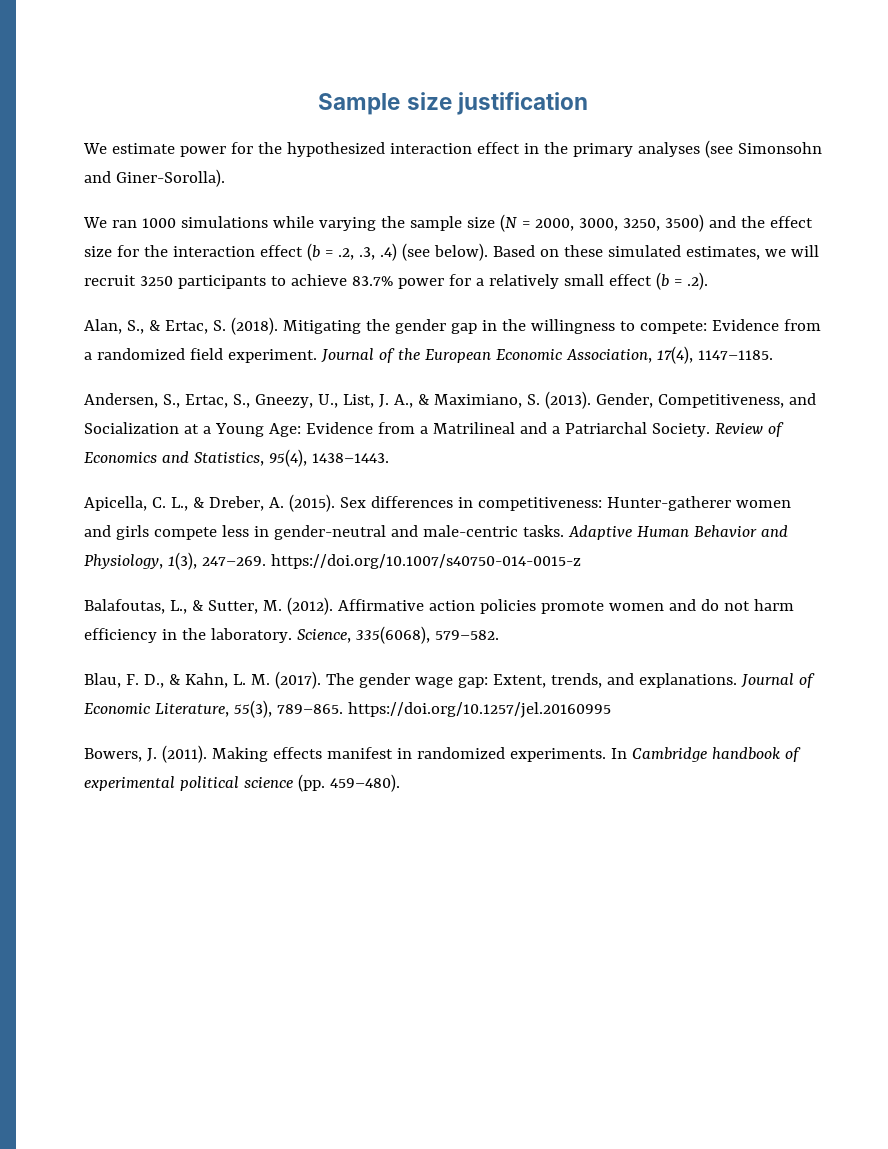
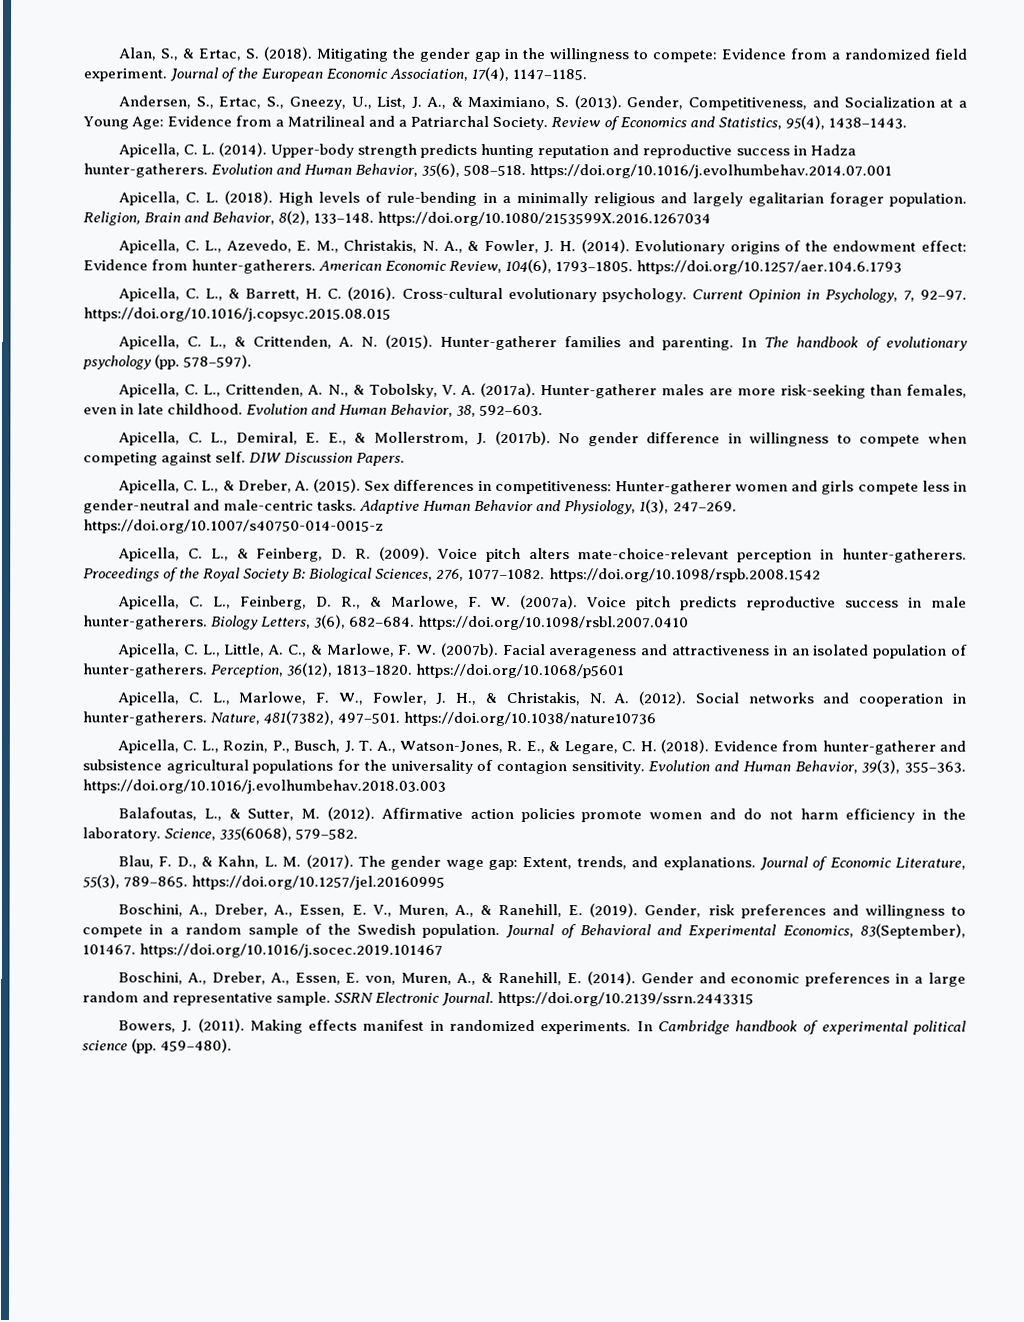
- Sample size justification
- We estimate power for the hypothesized interaction effect in the primary analyses (see Simonsohn and Giner-Sorolla).
- We ran 1000 simulations while varying the sample size (N = 2000, 3000, 3250, 3500) and the effect size for the interaction effect (b = .2, .3, .4) (see below). Based on these simulated estimates, we will recruit 3250 participants to achieve 83.7% power for a relatively small effect (b = .2).
+ Apicella, C. L. (2014). Upper-body strength predicts hunting reputation and reproductive success in Hadza hunter-gatherers. Evolution and Human Behavior, 35(6), 508–518. https://doi.org/10.1016/j.evolhumbehav.2014.07.001
+ Apicella, C. L. (2018). High levels of rule-bending in a minimally religious and largely egalitarian forager population. Religion, Brain and Behavior, 8(2), 133–148. https://doi.org/10.1080/2153599X.2016.1267034
+ Apicella, C. L., Azevedo, E. M., Christakis, N. A., & Fowler, J. H. (2014). Evolutionary origins of the endowment effect: Evidence from hunter-gatherers. American Economic Review, 104(6), 1793–1805. https://doi.org/10.1257/aer.104.6.1793
+ Apicella, C. L., & Barrett, H. C. (2016). Cross-cultural evolutionary psychology. Current Opinion in Psychology, 7, 92–97. https://doi.org/10.1016/j.copsyc.2015.08.015
+ Apicella, C. L., & Crittenden, A. N. (2015). Hunter-gatherer families and parenting. In The handbook of evolutionary psychology (pp. 578–597).
+ Apicella, C. L., Crittenden, A. N., & Tobolsky, V. A. (2017a). Hunter-gatherer males are more risk-seeking than females, even in late childhood. Evolution and Human Behavior, 38, 592–603.
+ Apicella, C. L., Demiral, E. E., & Mollerstrom, J. (2017b). No gender difference in willingness to compete when competing against self. DIW Discussion Papers.
+ Apicella, C. L., & Feinberg, D. R. (2009). Voice pitch alters mate-choice-relevant perception in hunter-gatherers. Proceedings of the Royal Society B: Biological Sciences, 276, 1077–1082. https://doi.org/10.1098/rspb.2008.1542
+ Apicella, C. L., Feinberg, D. R., & Marlowe, F. W. (2007a). Voice pitch predicts reproductive success in male hunter-gatherers. Biology Letters, 3(6), 682–684. https://doi.org/10.1098/rsbl.2007.0410
+ Apicella, C. L., Little, A. C., & Marlowe, F. W. (2007b). Facial averageness and attractiveness in an isolated population of hunter-gatherers. Perception, 36(12), 1813–1820. https://doi.org/10.1068/p5601
+ Apicella, C. L., Marlowe, F. W., Fowler, J. H., & Christakis, N. A. (2012). Social networks and cooperation in hunter-gatherers. Nature, 481(7382), 497–501. https://doi.org/10.1038/nature10736
+ Apicella, C. L., Rozin, P., Busch, J. T. A., Watson-Jones, R. E., & Legare, C. H. (2018). Evidence from hunter-gatherer and subsistence agricultural populations for the universality of contagion sensitivity. Evolution and Human Behavior, 39(3), 355–363. https://doi.org/10.1016/j.evolhumbehav.2018.03.003
+ Boschini, A., Dreber, A., Essen, E. V., Muren, A., & Ranehill, E. (2019). Gender, risk preferences and willingness to compete in a random sample of the Swedish population. Journal of Behavioral and Experimental Economics, 83(September), 101467. https://doi.org/10.1016/j.socec.2019.101467
+ Boschini, A., Dreber, A., Essen, E. von, Muren, A., & Ranehill, E. (2014). Gender and economic preferences in a large random and representative sample. SSRN Electronic Journal. https://doi.org/10.2139/ssrn.2443315

